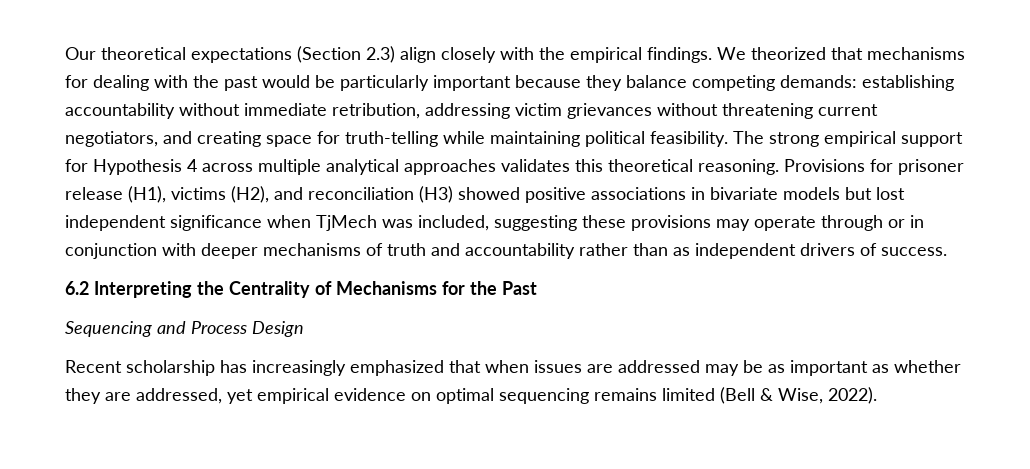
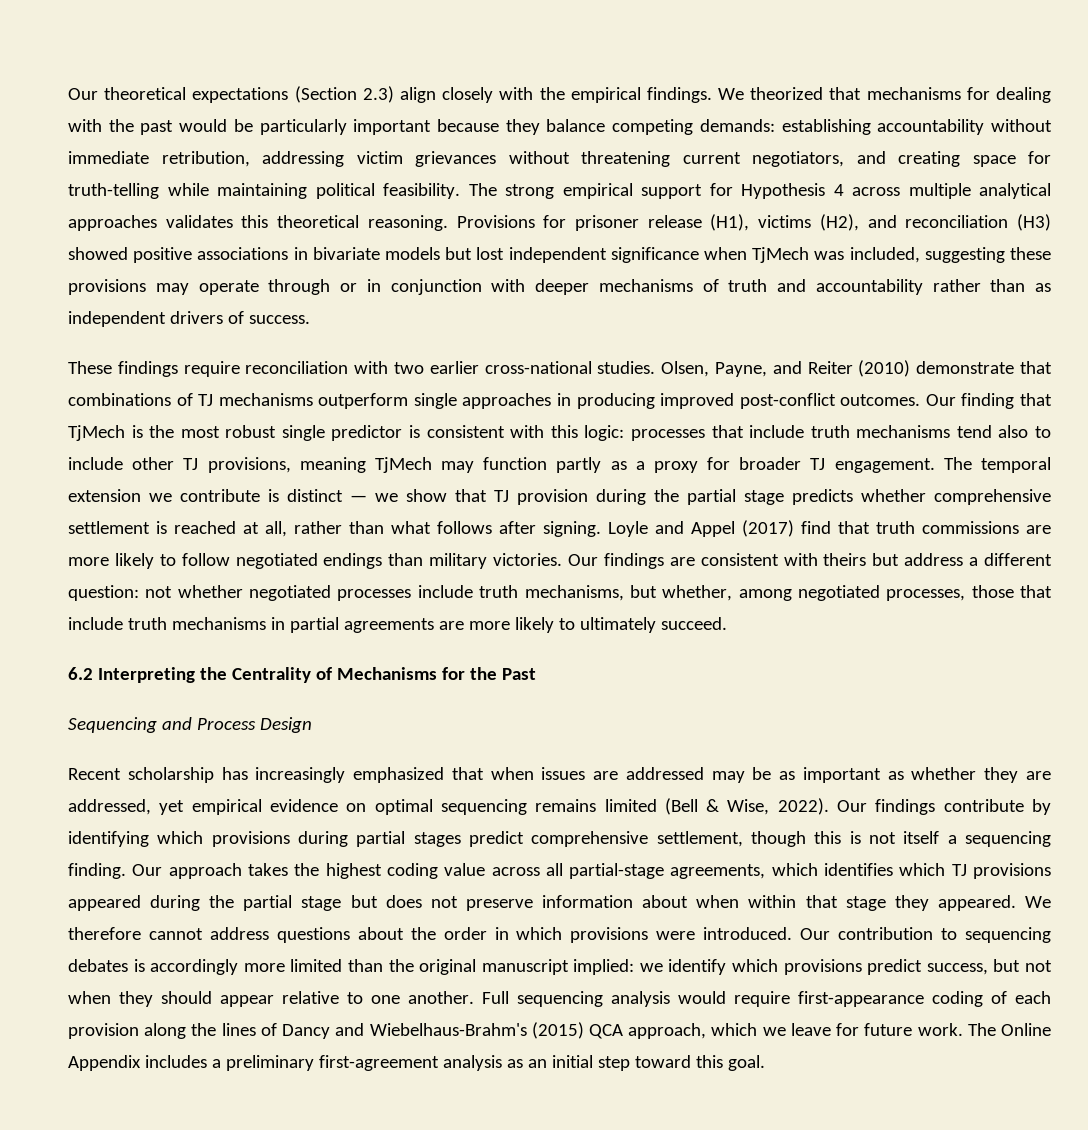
+ These findings require reconciliation with two earlier cross-national studies. Olsen, Payne, and Reiter (2010) demonstrate that combinations of TJ mechanisms outperform single approaches in producing improved post-conflict outcomes. Our finding that TjMech is the most robust single predictor is consistent with this logic: processes that include truth mechanisms tend also to include other TJ provisions, meaning TjMech may function partly as a proxy for broader TJ engagement. The temporal extension we contribute is distinct — we show that TJ provision during the partial stage predicts whether comprehensive settlement is reached at all, rather than what follows after signing. Loyle and Appel (2017) find that truth commissions are more likely to follow negotiated endings than military victories. Our findings are consistent with theirs but address a different question: not whether negotiated processes include truth mechanisms, but whether, among negotiated processes, those that include truth mechanisms in partial agreements are more likely to ultimately succeed.
+ Our findings contribute by identifying which provisions during partial stages predict comprehensive settlement, though this is not itself a sequencing finding. Our approach takes the highest coding value across all partial-stage agreements, which identifies which TJ provisions appeared during the partial stage but does not preserve information about when within that stage they appeared. We therefore cannot address questions about the order in which provisions were introduced. Our contribution to sequencing debates is accordingly more limited than the original manuscript implied: we identify which provisions predict success, but not when they should appear relative to one another. Full sequencing analysis would require first-appearance coding of each provision along the lines of Dancy and Wiebelhaus-Brahm's (2015) QCA approach, which we leave for future work. The Online Appendix includes a preliminary first-agreement analysis as an initial step toward this goal.

